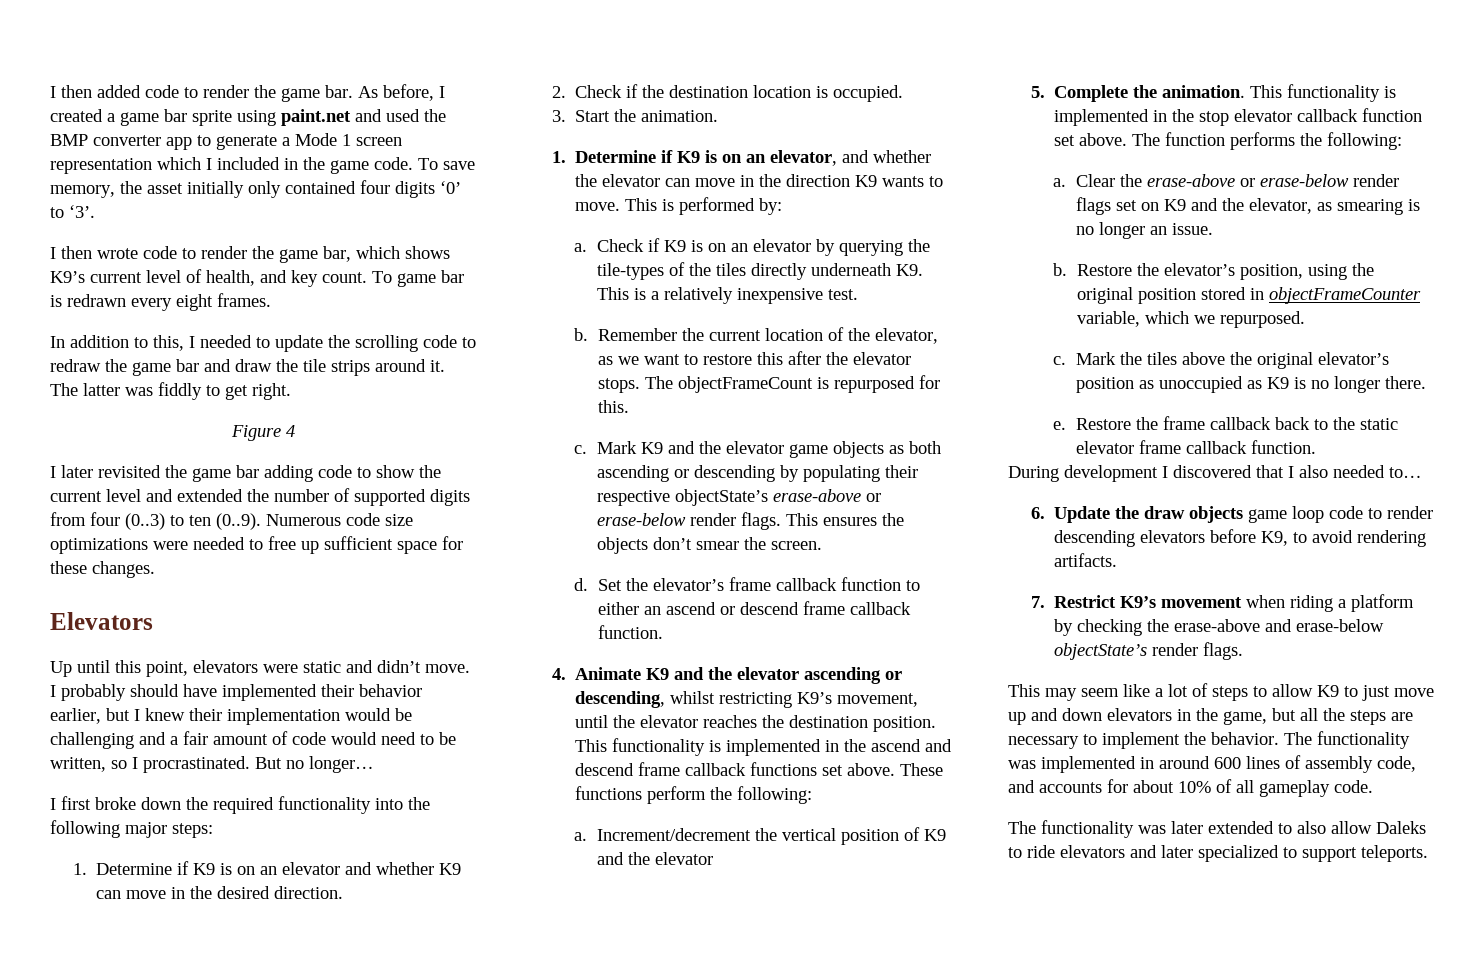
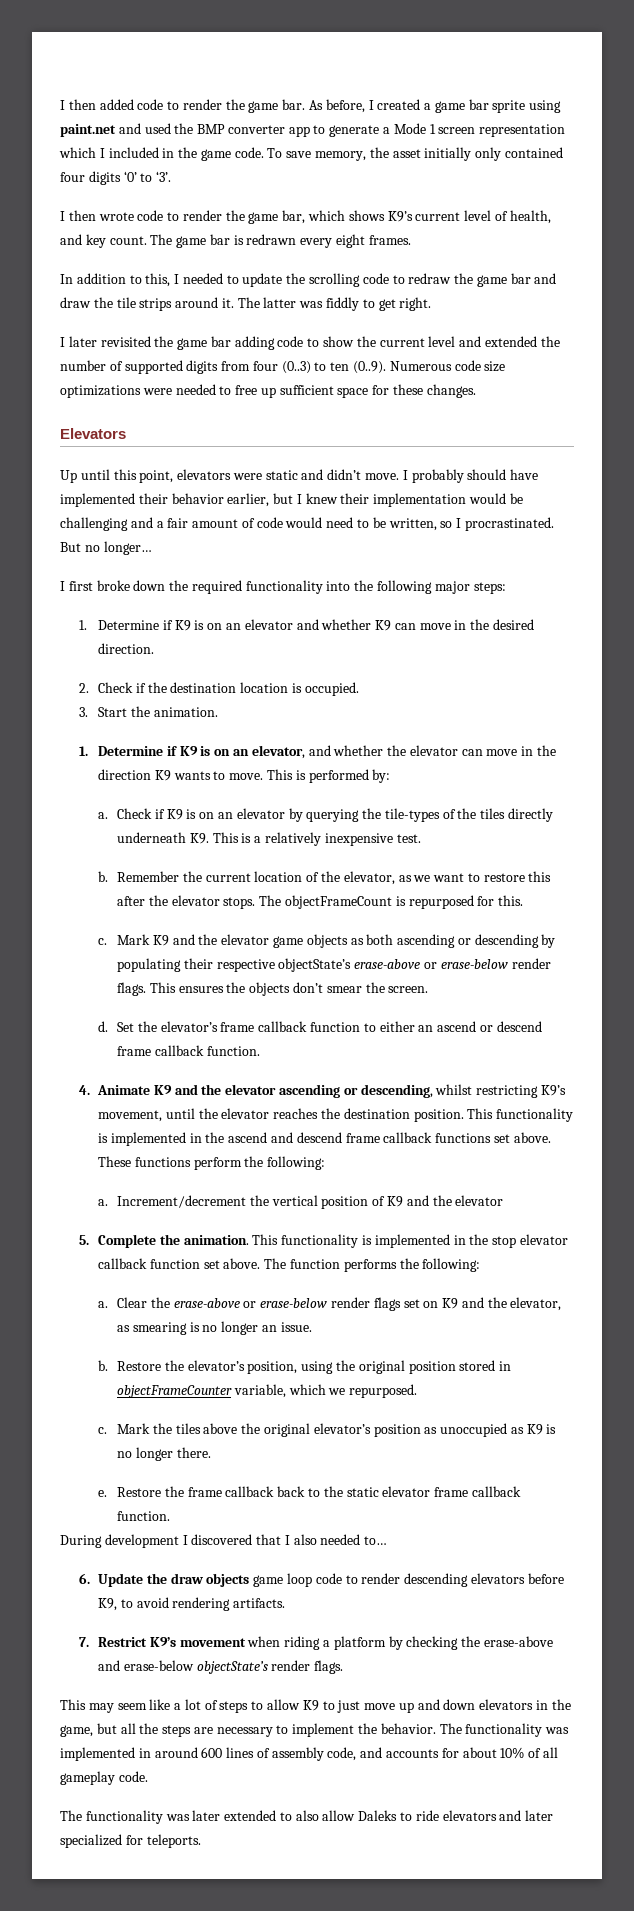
- To game bar is redrawn every eight frames.
+ The game bar is redrawn every eight frames.
- Figure 4
- The functionality was later extended to also allow Daleks to ride elevators and later specialized to support teleports.
+ The functionality was later extended to also allow Daleks to ride elevators and later specialized for teleports.

